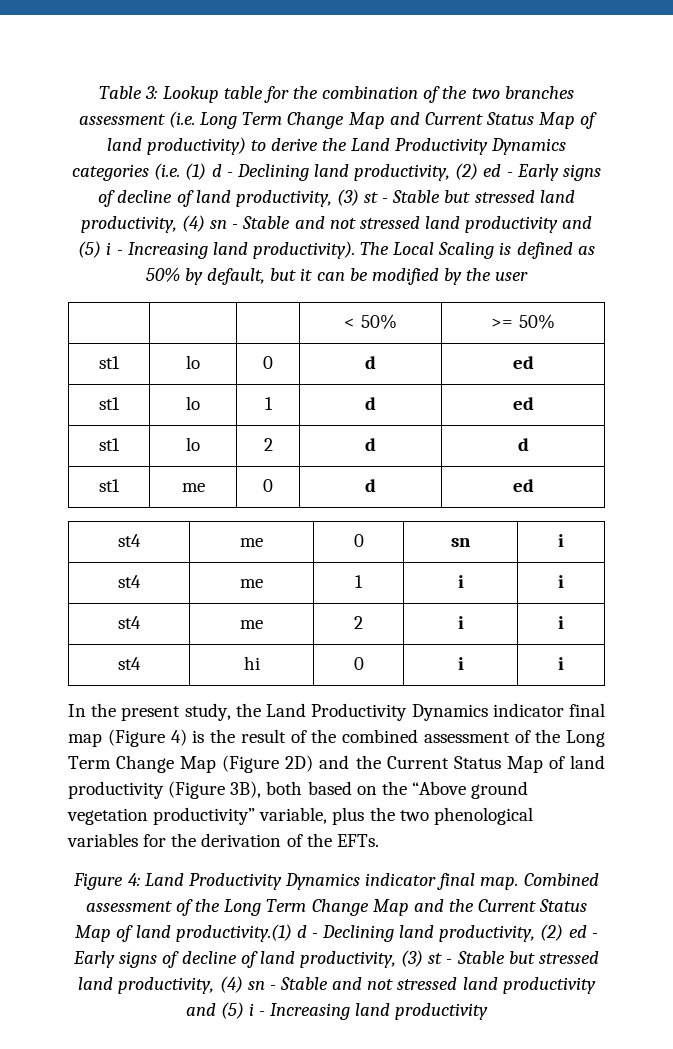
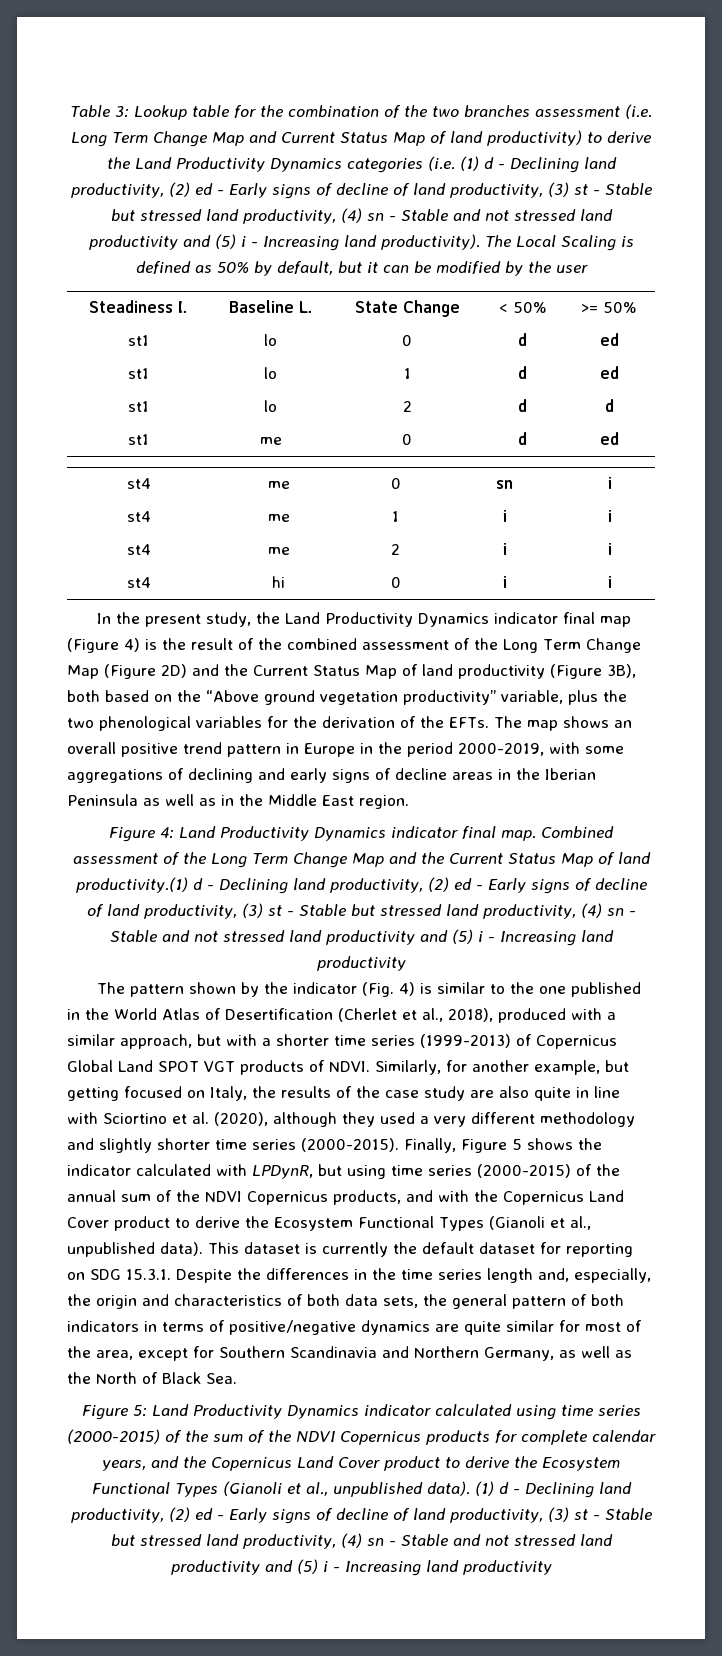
- | | | < 50% | >= 50%
+ Steadiness I. | Baseline L. | State Change | < 50% | >= 50%
+ The map shows an overall positive trend pattern in Europe in the period 2000-2019, with some aggregations of declining and early signs of decline areas in the Iberian Peninsula as well as in the Middle East region.
+ The pattern shown by the indicator (Fig. 4) is similar to the one published in the World Atlas of Desertification (Cherlet et al., 2018), produced with a similar approach, but with a shorter time series (1999-2013) of Copernicus Global Land SPOT VGT products of NDVI. Similarly, for another example, but getting focused on Italy, the results of the case study are also quite in line with Sciortino et al. (2020), although they used a very different methodology and slightly shorter time series (2000-2015). Finally, Figure 5 shows the indicator calculated with LPDynR, but using time series (2000-2015) of the annual sum of the NDVI Copernicus products, and with the Copernicus Land Cover product to derive the Ecosystem Functional Types (Gianoli et al., unpublished data). This dataset is currently the default dataset for reporting on SDG 15.3.1. Despite the differences in the time series length and, especially, the origin and characteristics of both data sets, the general pattern of both indicators in terms of positive/negative dynamics are quite similar for most of the area, except for Southern Scandinavia and Northern Germany, as well as the North of Black Sea.
+ Figure 5: Land Productivity Dynamics indicator calculated using time series (2000-2015) of the sum of the NDVI Copernicus products for complete calendar years, and the Copernicus Land Cover product to derive the Ecosystem Functional Types (Gianoli et al., unpublished data). (1) d - Declining land productivity, (2) ed - Early signs of decline of land productivity, (3) st - Stable but stressed land productivity, (4) sn - Stable and not stressed land productivity and (5) i - Increasing land productivity

